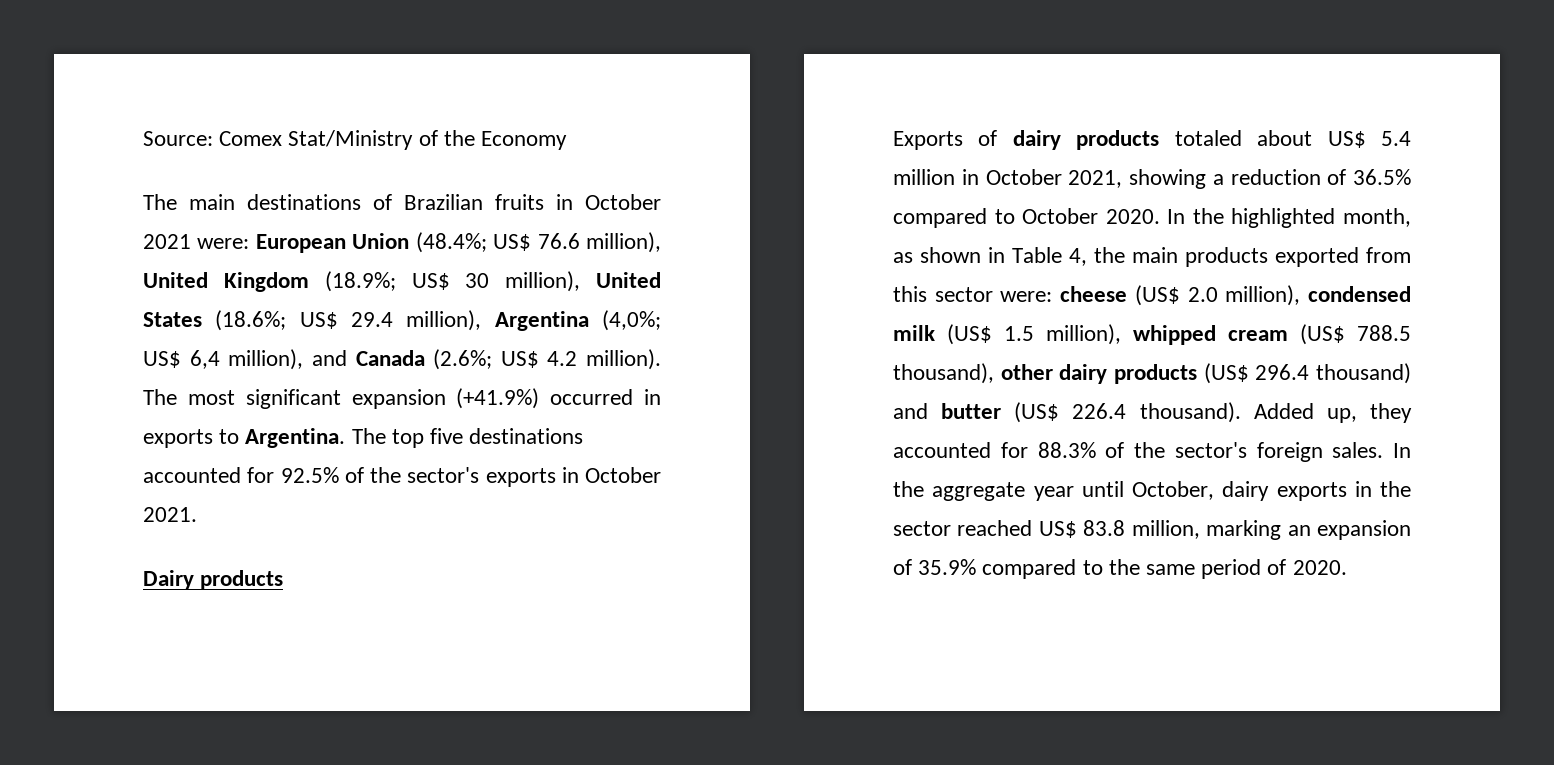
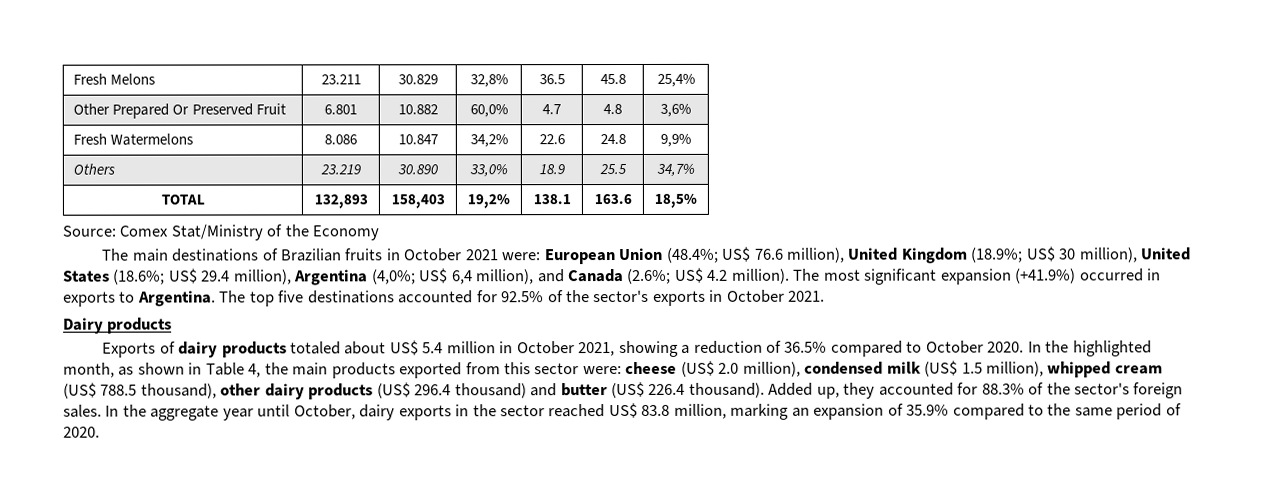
+ Fresh Melons | 23.211 | 30.829 | 32,8% | 36.5 | 45.8 | 25,4%
+ Other Prepared Or Preserved Fruit | 6.801 | 10.882 | 60,0% | 4.7 | 4.8 | 3,6%
+ Fresh Watermelons | 8.086 | 10.847 | 34,2% | 22.6 | 24.8 | 9,9%
+ Others | 23.219 | 30.890 | 33,0% | 18.9 | 25.5 | 34,7%
+ TOTAL | 132,893 | 158,403 | 19,2% | 138.1 | 163.6 | 18,5%

